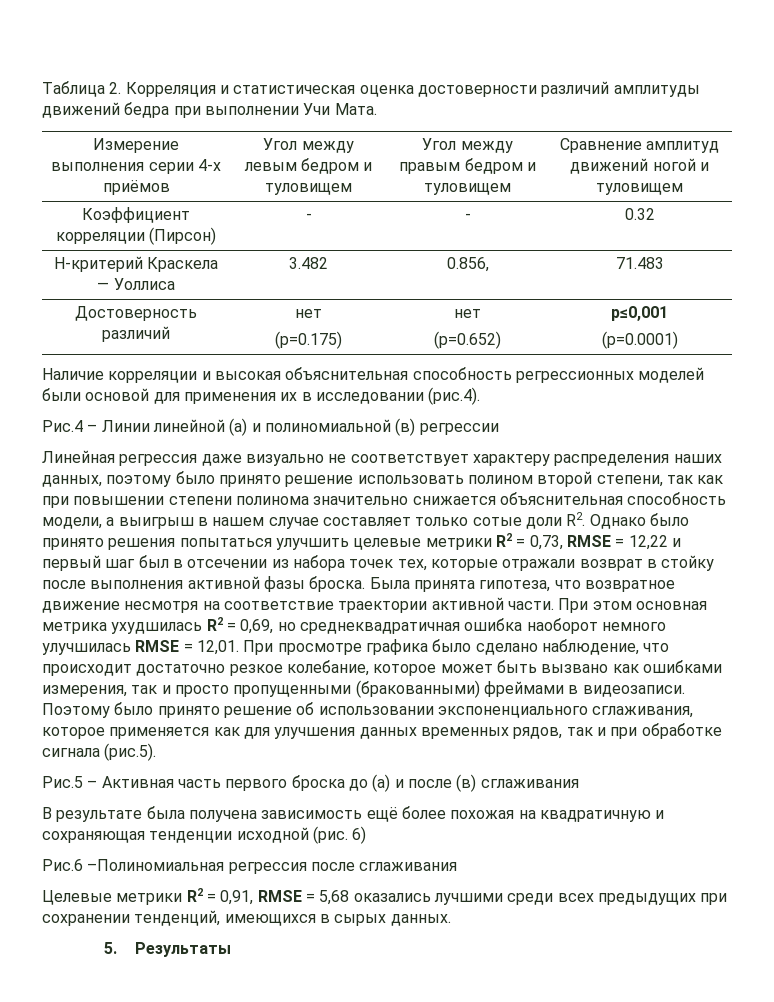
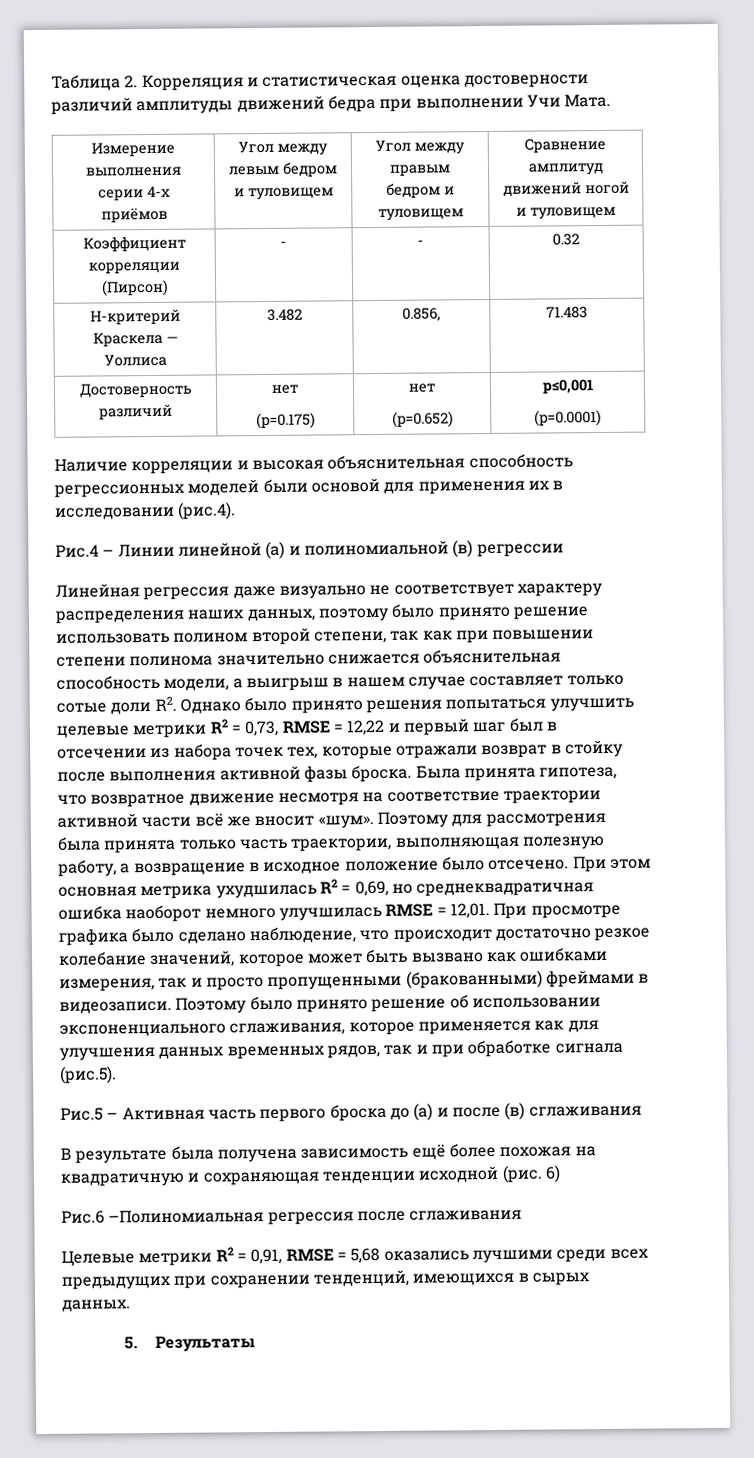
- Была принята гипотеза, что возвратное движение несмотря на соответствие траектории активной части.
+ Была принята гипотеза, что возвратное движение несмотря на соответствие траектории активной части всё же вносит «шум». Поэтому для рассмотрения была принята только часть траектории, выполняющая полезную работу, а возвращение в исходное положение было отсечено.
- При просмотре графика было сделано наблюдение, что происходит достаточно резкое колебание, которое может быть вызвано как ошибками измерения, так и просто пропущенными (бракованными) фреймами в видеозаписи.
+ При просмотре графика было сделано наблюдение, что происходит достаточно резкое колебание значений, которое может быть вызвано как ошибками измерения, так и просто пропущенными (бракованными) фреймами в видеозаписи.

